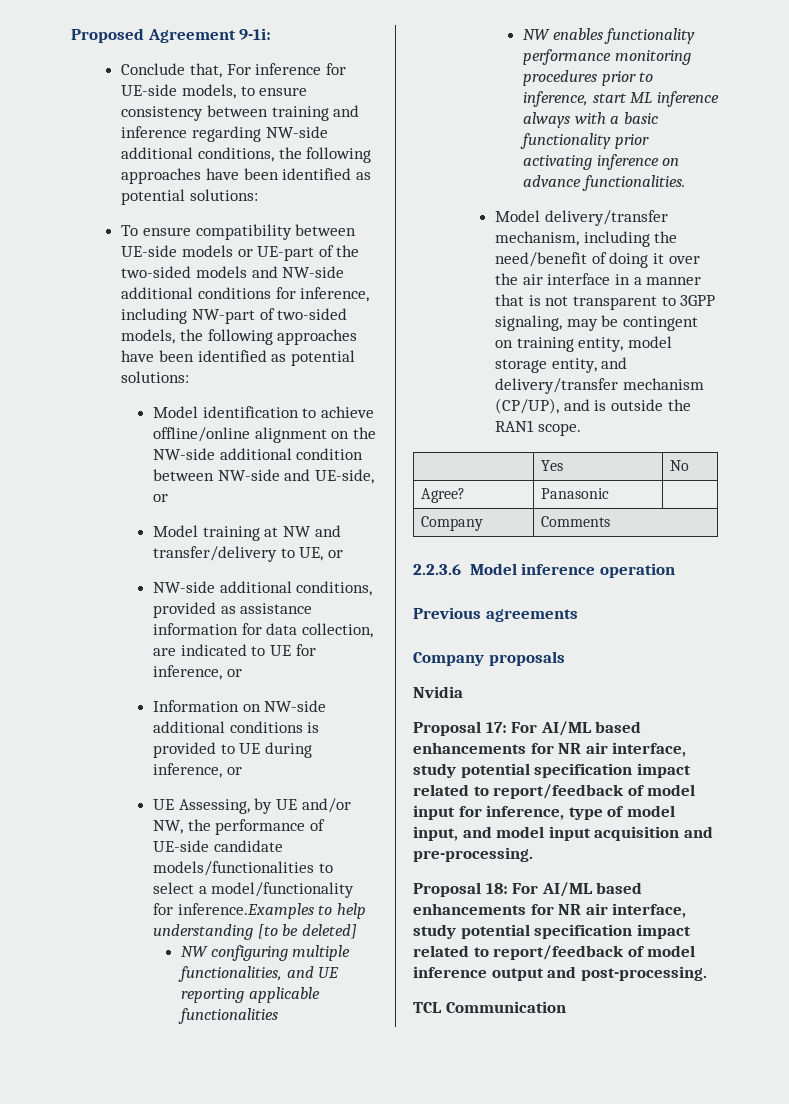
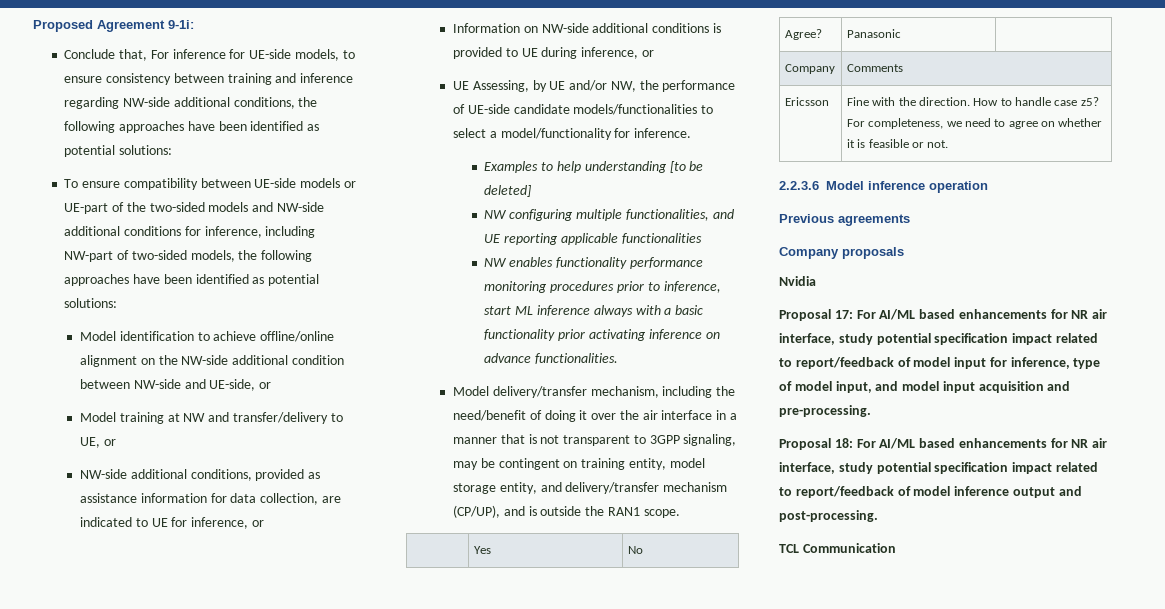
- UE Assessing, by UE and/or NW, the performance of UE-side candidate models/functionalities to select a model/functionality for inference.Examples to help understanding [to be deleted]
+ UE Assessing, by UE and/or NW, the performance of UE-side candidate models/functionalities to select a model/functionality for inference.
+ Examples to help understanding [to be deleted]
+ Ericsson | Fine with the direction. How to handle case z5? For completeness, we need to agree on whether it is feasible or not.

